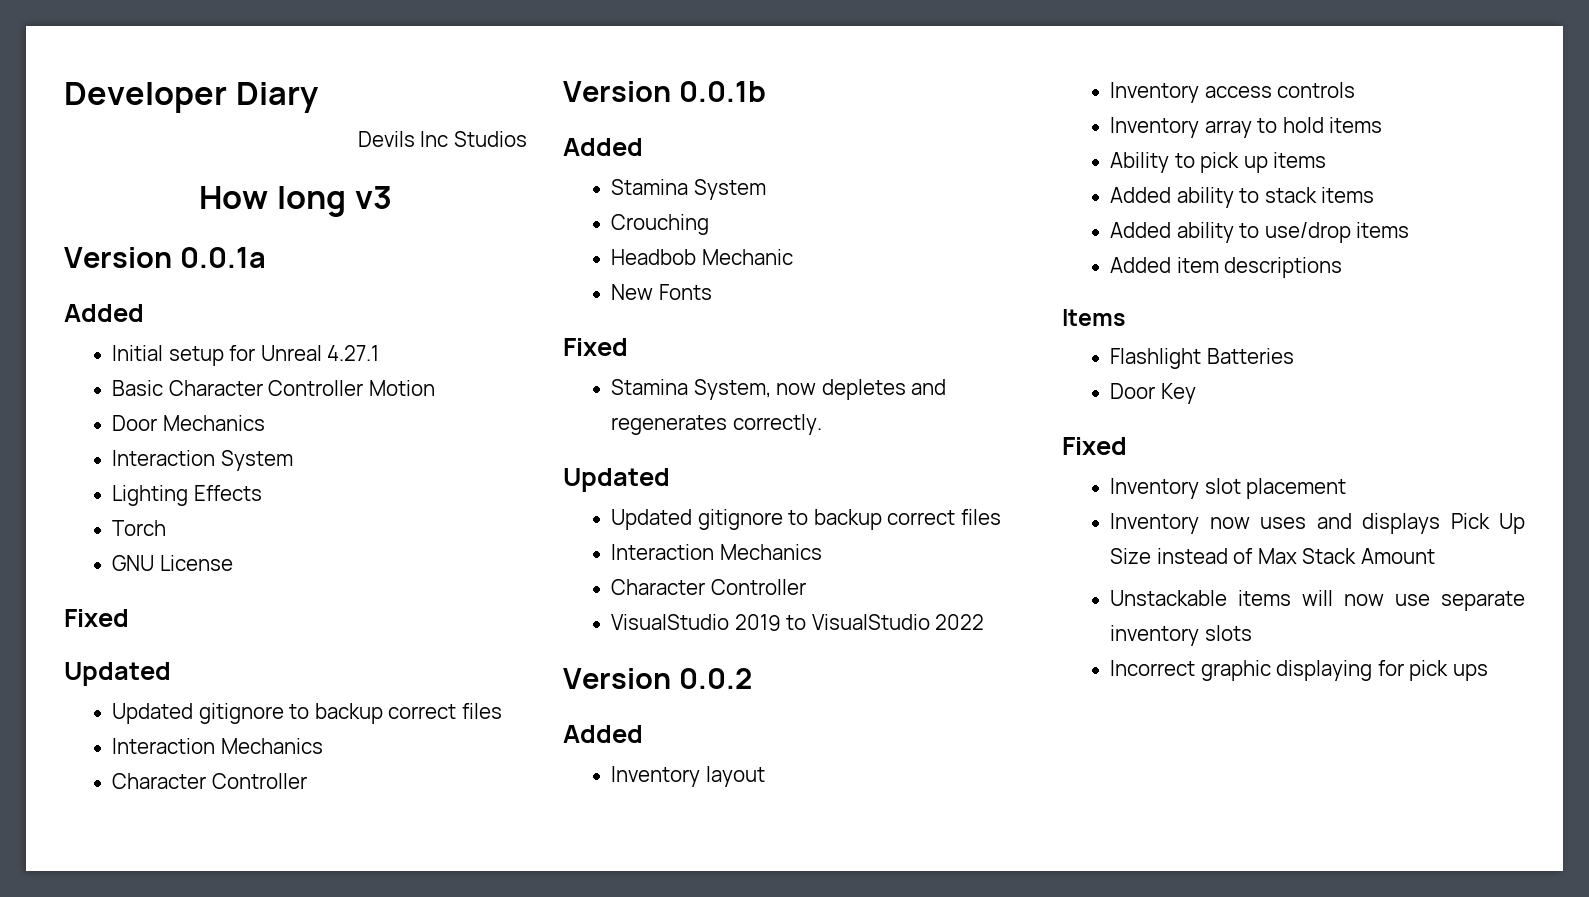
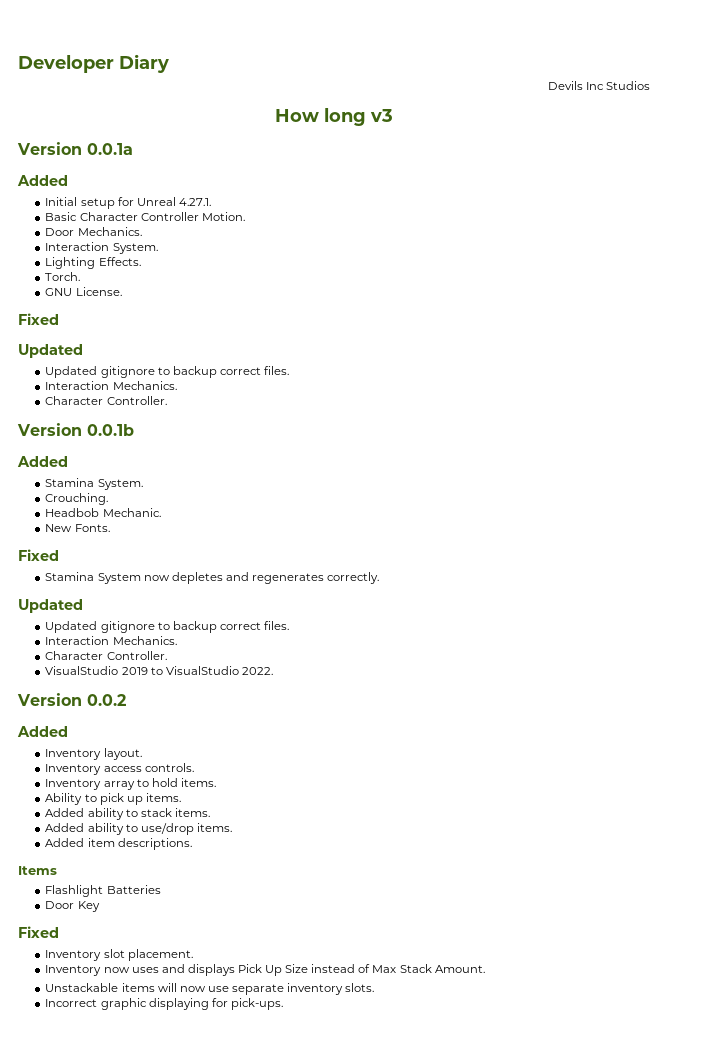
- Initial setup for Unreal 4.27.1
+ Initial setup for Unreal 4.27.1.
- Basic Character Controller Motion
- Door Mechanics
- Interaction System
+ Basic Character Controller Motion.
+ Door Mechanics.
+ Interaction System.
- Lighting Effects
- Torch
+ Lighting Effects.
+ Torch.
- GNU License
+ GNU License.
  Fixed
  Updated
- Updated gitignore to backup correct files
- Interaction Mechanics
- Character Controller
+ Updated gitignore to backup correct files.
+ Interaction Mechanics.
+ Character Controller.
- Stamina System
- Crouching
+ Stamina System.
+ Crouching.
- Headbob Mechanic
+ Headbob Mechanic.
- New Fonts
+ New Fonts.
- Stamina System, now depletes and regenerates correctly.
+ Stamina System now depletes and regenerates correctly.
  Updated
- Updated gitignore to backup correct files
- Interaction Mechanics
- Character Controller
+ Updated gitignore to backup correct files.
+ Interaction Mechanics.
+ Character Controller.
- VisualStudio 2019 to VisualStudio 2022
+ VisualStudio 2019 to VisualStudio 2022.
- Inventory layout
+ Inventory layout.
- Inventory access controls
+ Inventory access controls.
- Inventory array to hold items
+ Inventory array to hold items.
- Ability to pick up items
+ Ability to pick up items.
- Added ability to stack items
+ Added ability to stack items.
- Added ability to use/drop items
+ Added ability to use/drop items.
- Added item descriptions
+ Added item descriptions.
- Inventory slot placement
+ Inventory slot placement.
- Inventory now uses and displays Pick Up Size instead of Max Stack Amount
+ Inventory now uses and displays Pick Up Size instead of Max Stack Amount.
- Unstackable items will now use separate inventory slots
+ Unstackable items will now use separate inventory slots.
- Incorrect graphic displaying for pick ups
+ Incorrect graphic displaying for pick-ups.

